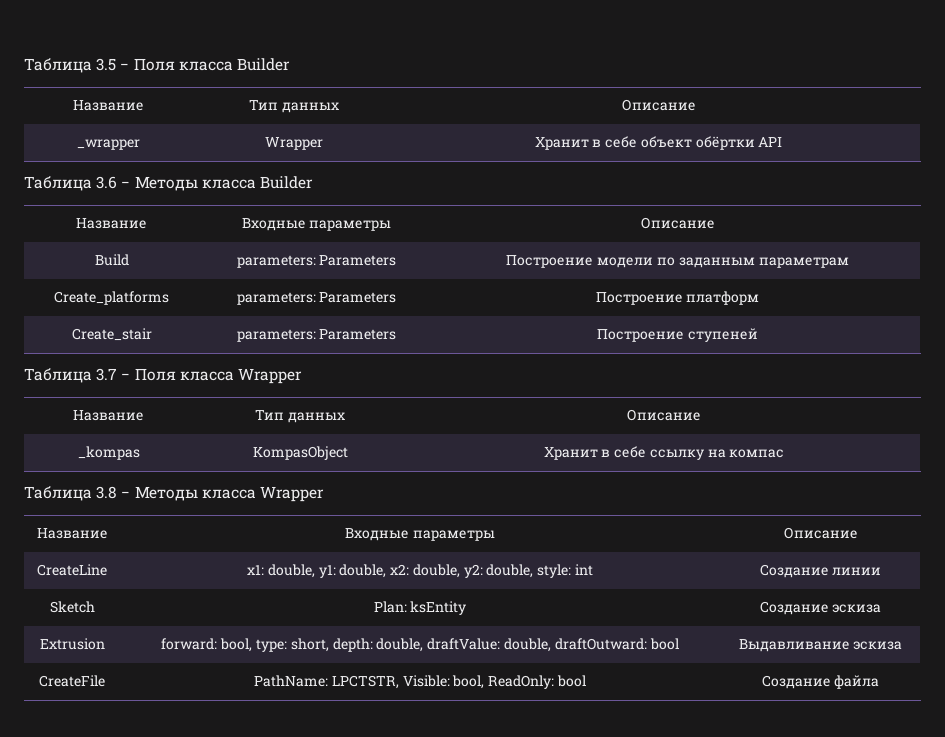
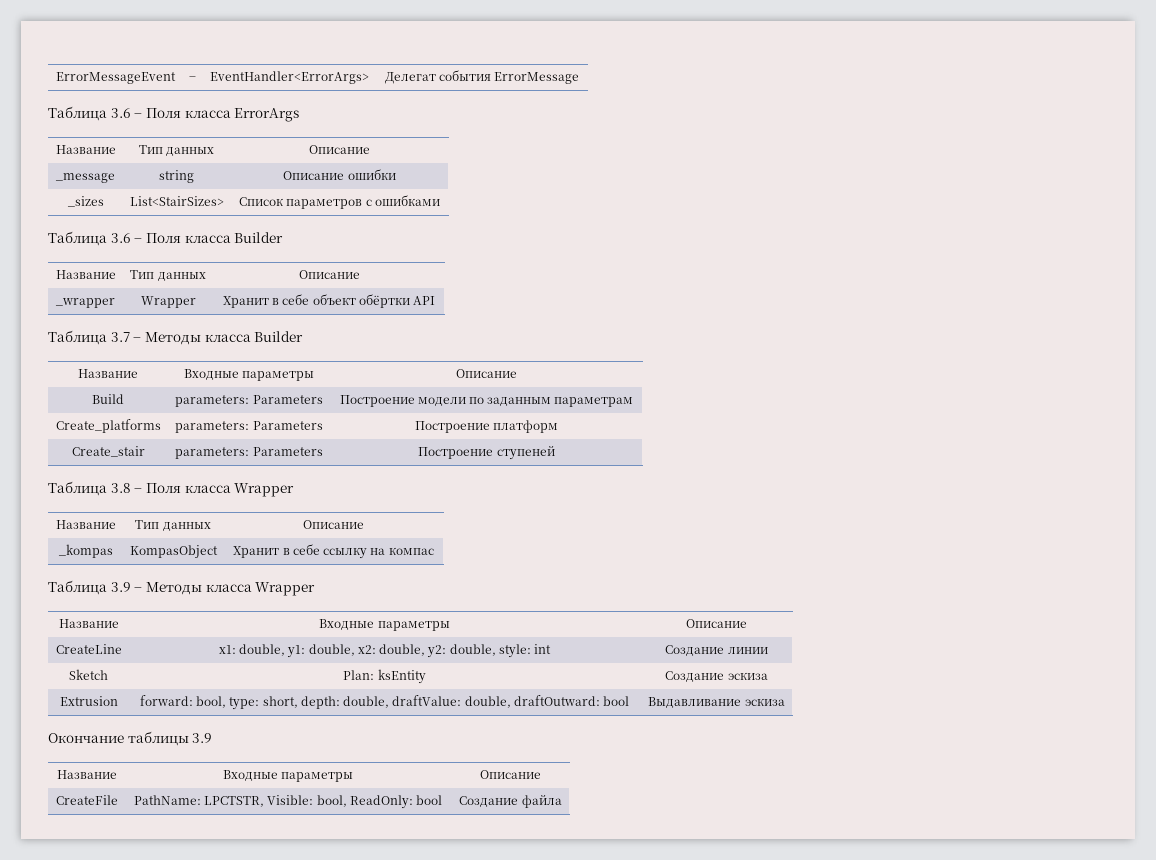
- Таблица 3.5 − Поля класса Builder
+ ErrorMessageEvent | − | EventHandler<ErrorArgs> | Делегат события ErrorMessage
+ Таблица 3.6 − Поля класса ErrorArgs
+ Название | Тип данных | Описание
+ _message | string | Описание ошибки
+ _sizes | List<StairSizes> | Список параметров с ошибками
+ Таблица 3.6 − Поля класса Builder
- Таблица 3.6 − Методы класса Builder
+ Таблица 3.7 − Методы класса Builder
- Таблица 3.7 − Поля класса Wrapper
+ Таблица 3.8 − Поля класса Wrapper
- Таблица 3.8 − Методы класса Wrapper
+ Таблица 3.9 − Методы класса Wrapper
+ Окончание таблицы 3.9
+ Название | Входные параметры | Описание

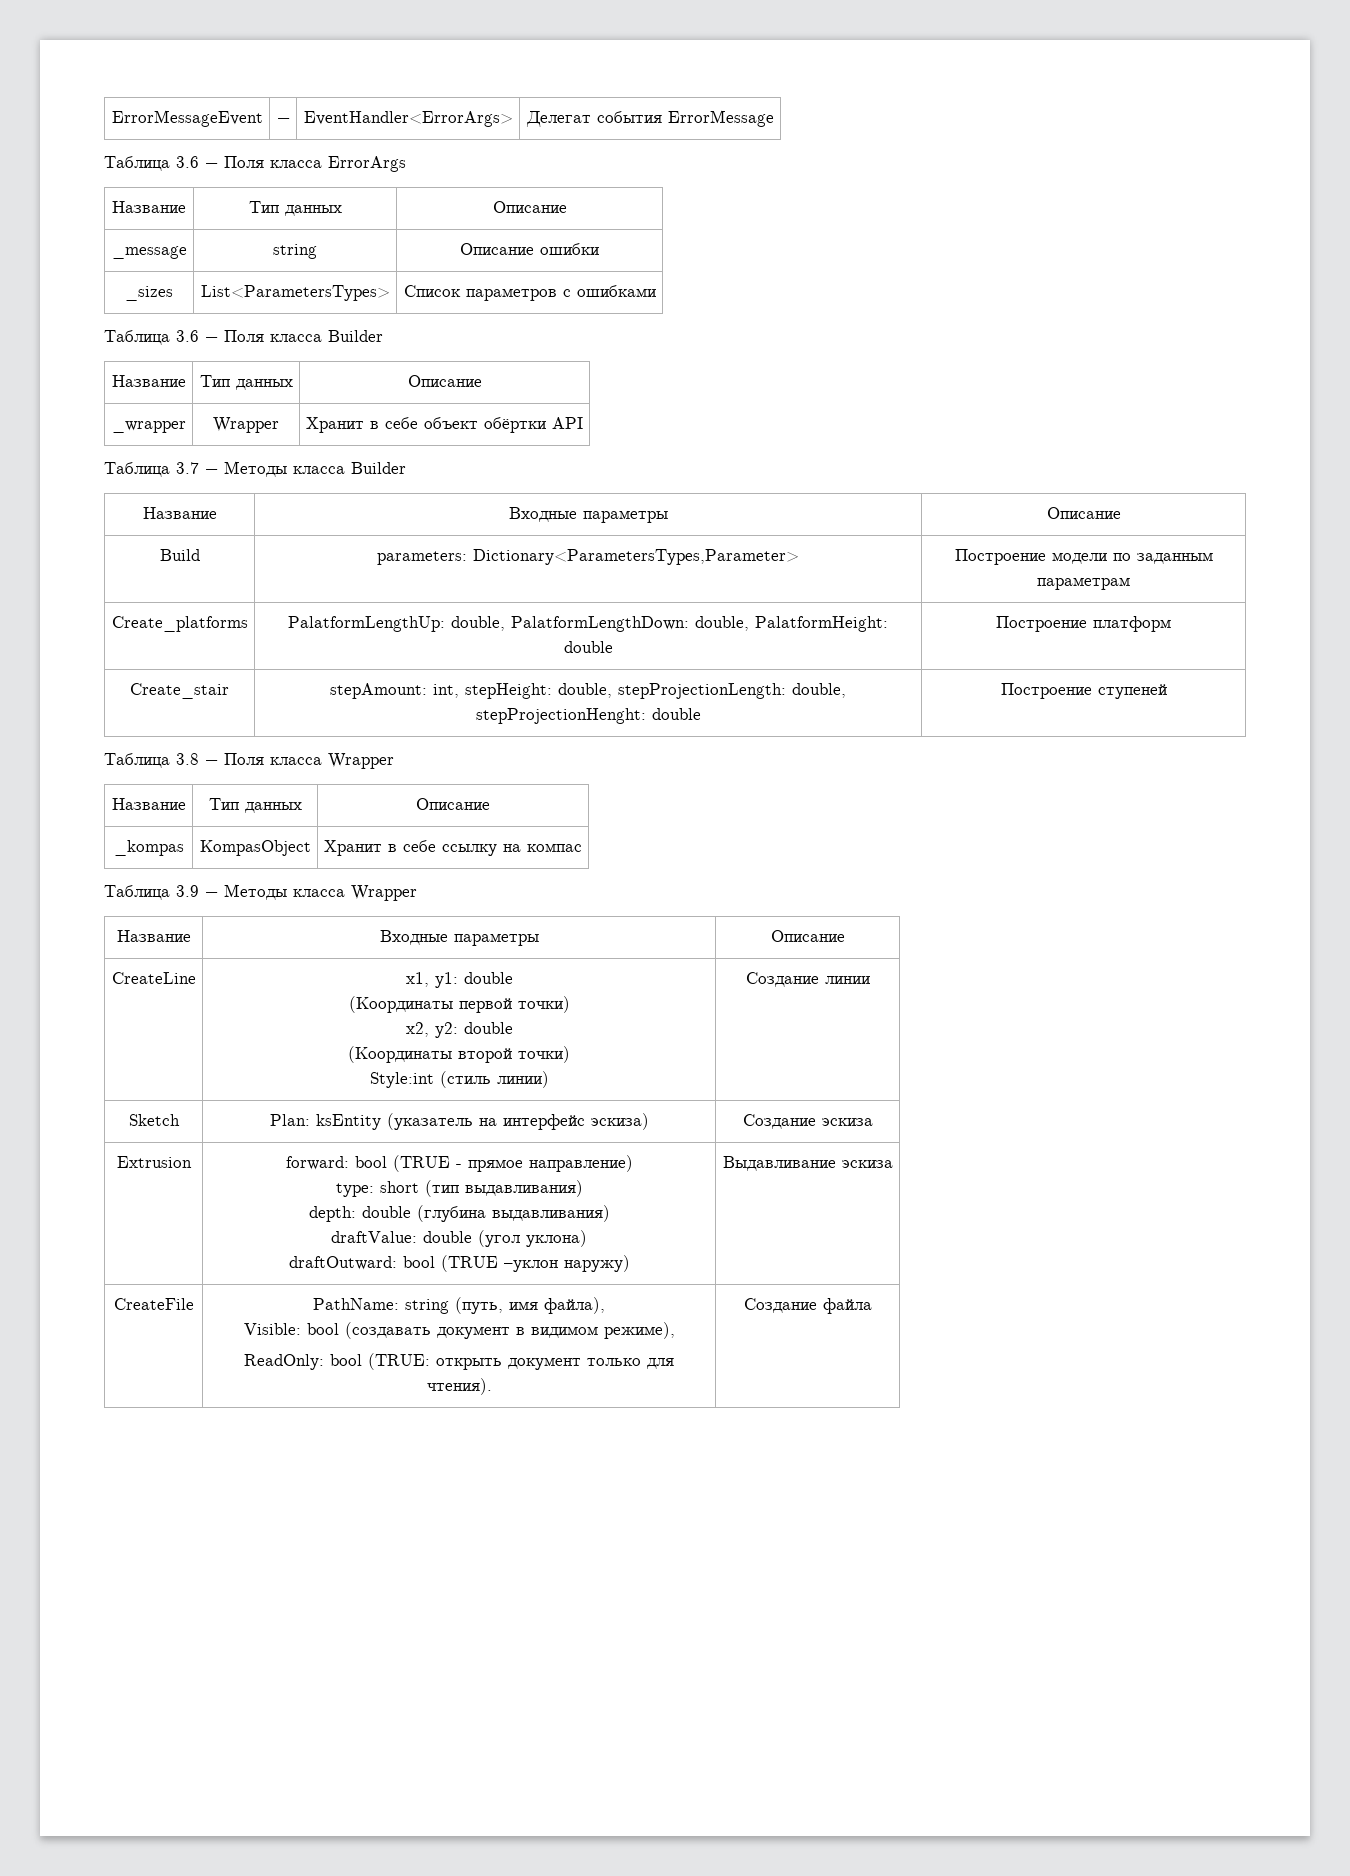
- _sizes | List<StairSizes> | Список параметров с ошибками
+ _sizes | List<ParametersTypes> | Список параметров с ошибками
- Build | parameters: Parameters | Построение модели по заданным параметрам
+ Build | parameters: Dictionary<ParametersTypes,Parameter> | Построение модели по заданным параметрам
- Create_platforms | parameters: Parameters | Построение платформ
- Create_stair | parameters: Parameters | Построение ступеней
+ Create_platforms | PalatformLengthUp: double, PalatformLengthDown: double, PalatformHeight: double | Построение платформ
+ Create_stair | stepAmount: int, stepHeight: double, stepProjectionLength: double, stepProjectionHenght: double | Построение ступеней
- CreateLine | x1: double, y1: double, x2: double, y2: double, style: int | Создание линии
+ CreateLine | x1, y1: double
+ (Координаты первой точки)
+ x2, y2: double
+ (Координаты второй точки)
+ Style:int (стиль линии) | Создание линии
- Sketch | Plan: ksEntity | Создание эскиза
+ Sketch | Plan: ksEntity (указатель на интерфейс эскиза) | Создание эскиза
- Extrusion | forward: bool, type: short, depth: double, draftValue: double, draftOutward: bool | Выдавливание эскиза
+ Extrusion | forward: bool (TRUE - прямое направление)
+ type: short (тип выдавливания)
+ depth: double (глубина выдавливания)
+ draftValue: double (угол уклона)
+ draftOutward: bool (TRUE –уклон наружу) | Выдавливание эскиза
- Окончание таблицы 3.9
- Название | Входные параметры | Описание
- CreateFile | PathName: LPCTSTR, Visible: bool, ReadOnly: bool | Создание файла
+ CreateFile | PathName: string (путь, имя файла),
+ Visible: bool (создавать документ в видимом режиме),
+ ReadOnly: bool (TRUE: открыть документ только для чтения). | Создание файла

